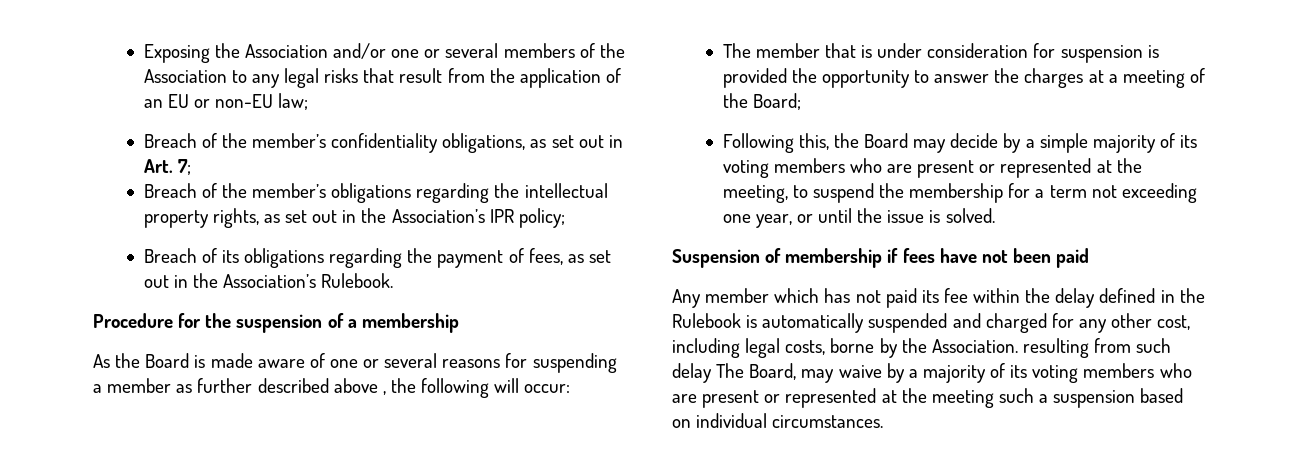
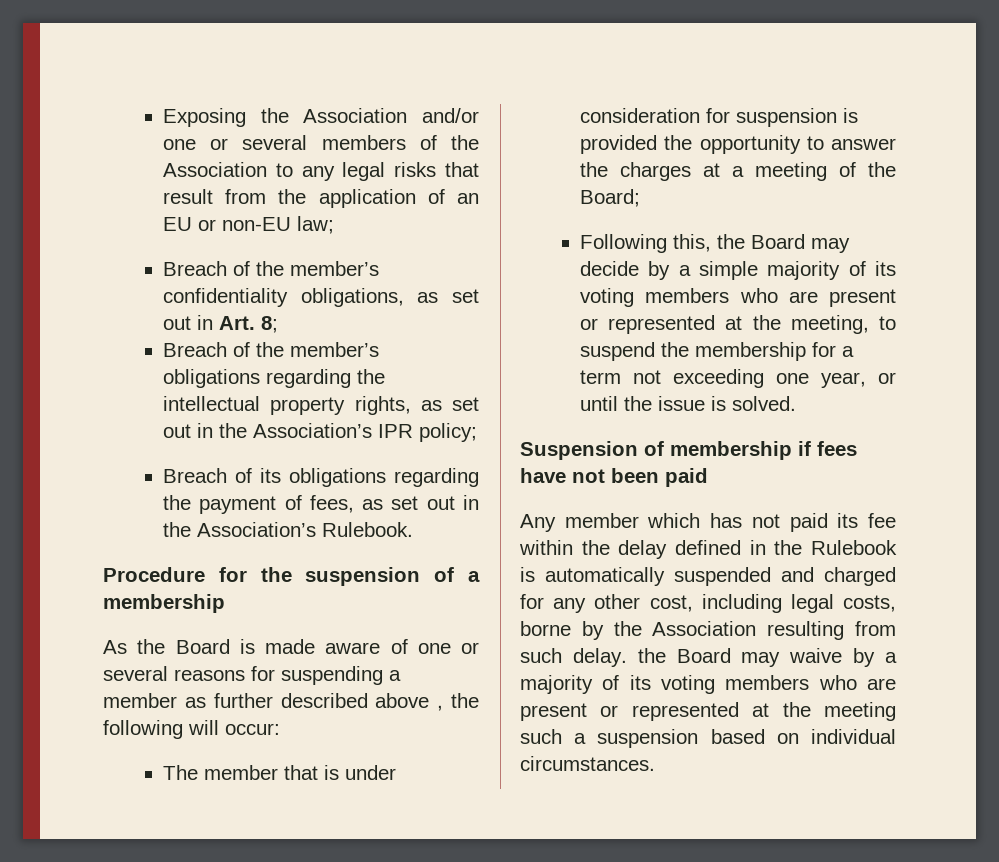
- Breach of the member’s confidentiality obligations, as set out in Art. 7;
+ Breach of the member’s confidentiality obligations, as set out in Art. 8;
- Any member which has not paid its fee within the delay defined in the Rulebook is automatically suspended and charged for any other cost, including legal costs, borne by the Association. resulting from such delay The Board, may waive by a majority of its voting members who are present or represented at the meeting such a suspension based on individual circumstances.
+ Any member which has not paid its fee within the delay defined in the Rulebook is automatically suspended and charged for any other cost, including legal costs, borne by the Association resulting from such delay. the Board may waive by a majority of its voting members who are present or represented at the meeting such a suspension based on individual circumstances.

